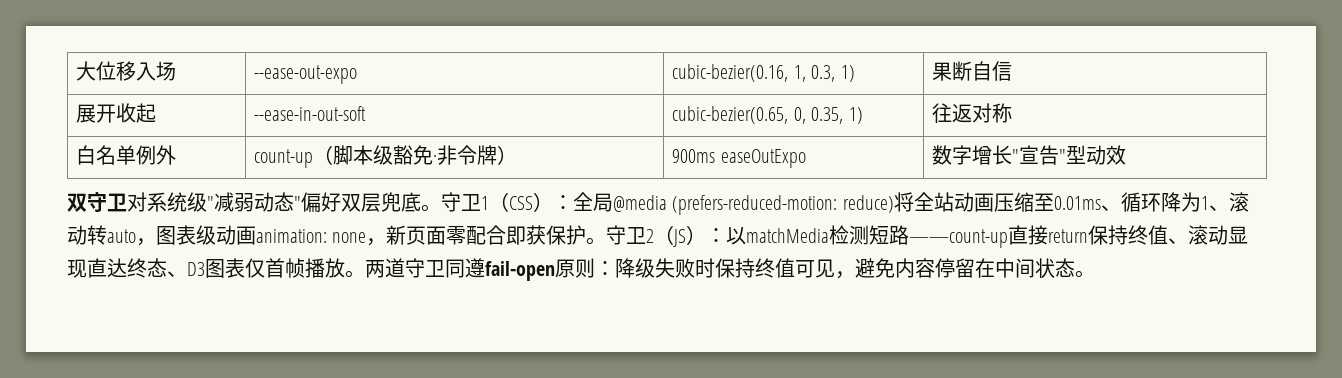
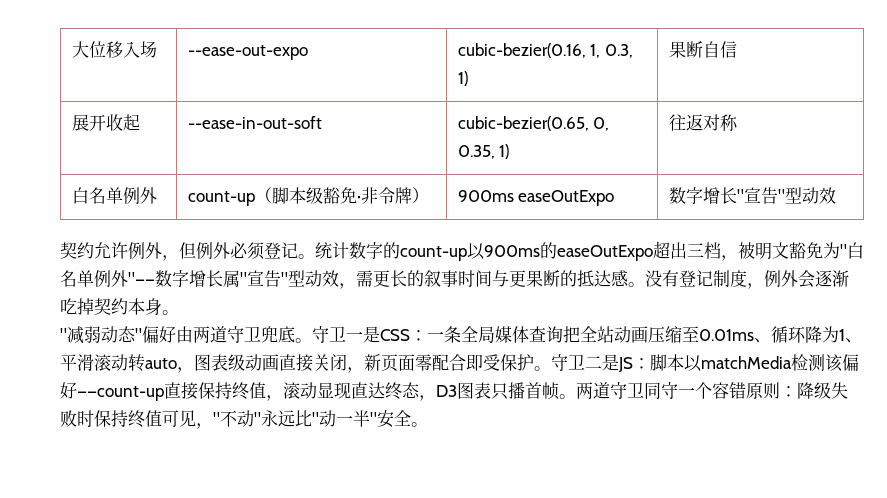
- 双守卫对系统级"减弱动态"偏好双层兜底。守卫1（CSS）：全局@media (prefers-reduced-motion: reduce)将全站动画压缩至0.01ms、循环降为1、滚动转auto，图表级动画animation: none，新页面零配合即获保护。
+ 契约允许例外，但例外必须登记。统计数字的count-up以900ms的easeOutExpo超出三档，被明文豁免为"白名单例外"——数字增长属"宣告"型动效，需更长的叙事时间与更果断的抵达感。没有登记制度，例外会逐渐吃掉契约本身。
+ "减弱动态"偏好由两道守卫兜底。守卫一是CSS：一条全局媒体查询把全站动画压缩至0.01ms、循环降为1、平滑滚动转auto，图表级动画直接关闭，新页面零配合即受保护。
- 守卫2（JS）：以matchMedia检测短路——count-up直接return保持终值、滚动显现直达终态、D3图表仅首帧播放。
+ 守卫二是JS：脚本以matchMedia检测该偏好——count-up直接保持终值，滚动显现直达终态，D3图表只播首帧。
- 两道守卫同遵fail-open原则：降级失败时保持终值可见，避免内容停留在中间状态。
+ 两道守卫同守一个容错原则：降级失败时保持终值可见，"不动"永远比"动一半"安全。

